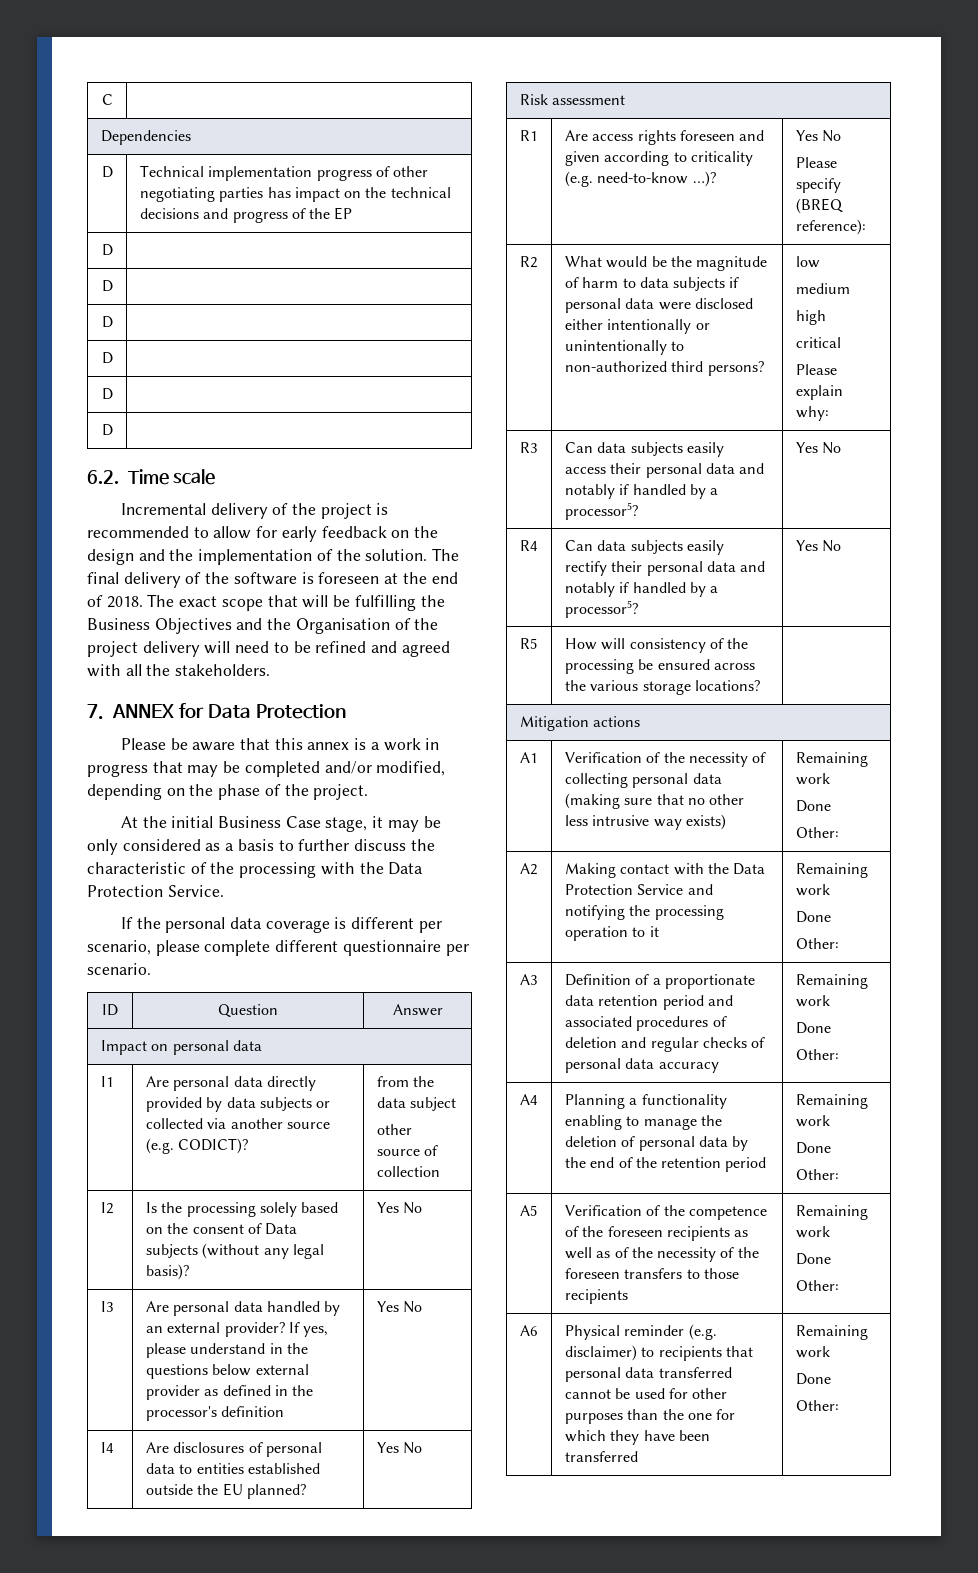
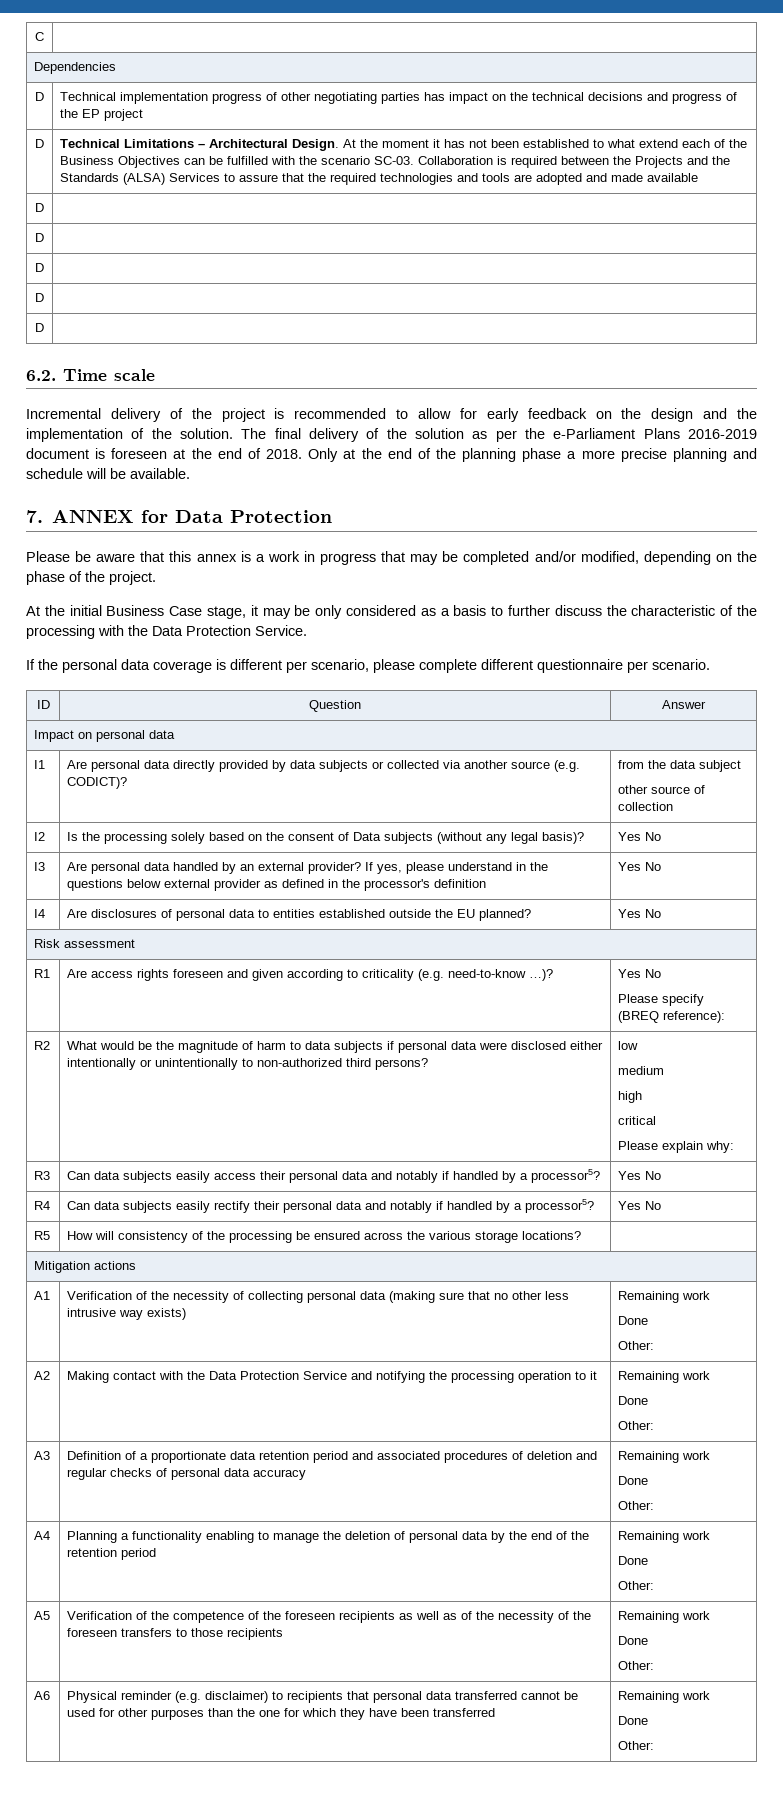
- D | Technical implementation progress of other negotiating parties has impact on the technical decisions and progress of the EP
- D |
+ D | Technical implementation progress of other negotiating parties has impact on the technical decisions and progress of the EP project
+ D | Technical Limitations – Architectural Design. At the moment it has not been established to what extend each of the Business Objectives can be fulfilled with the scenario SC-03. Collaboration is required between the Projects and the Standards (ALSA) Services to assure that the required technologies and tools are adopted and made available
- The final delivery of the software is foreseen at the end of 2018.
+ The final delivery of the solution as per the e-Parliament Plans 2016-2019 document is foreseen at the end of 2018.
- The exact scope that will be fulfilling the Business Objectives and the Organisation of the project delivery will need to be refined and agreed with all the stakeholders.
+ Only at the end of the planning phase a more precise planning and schedule will be available.

